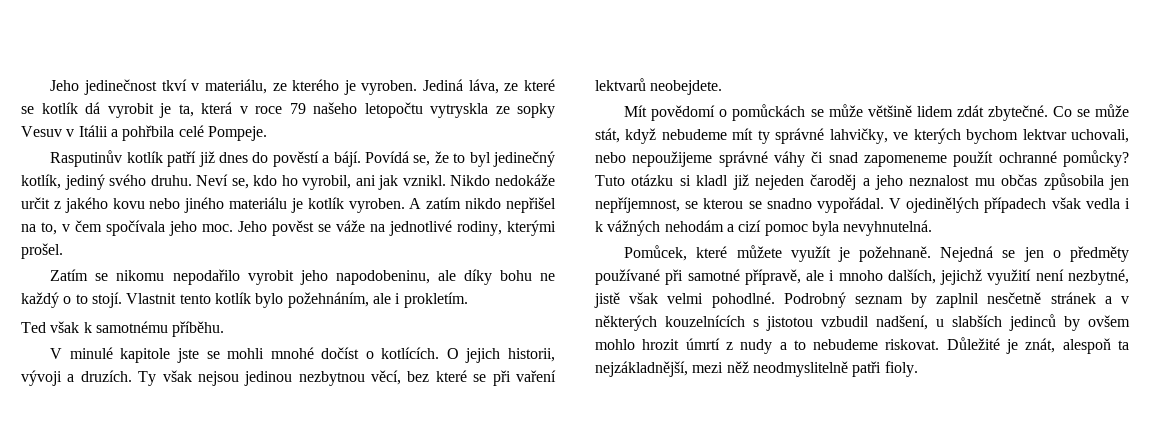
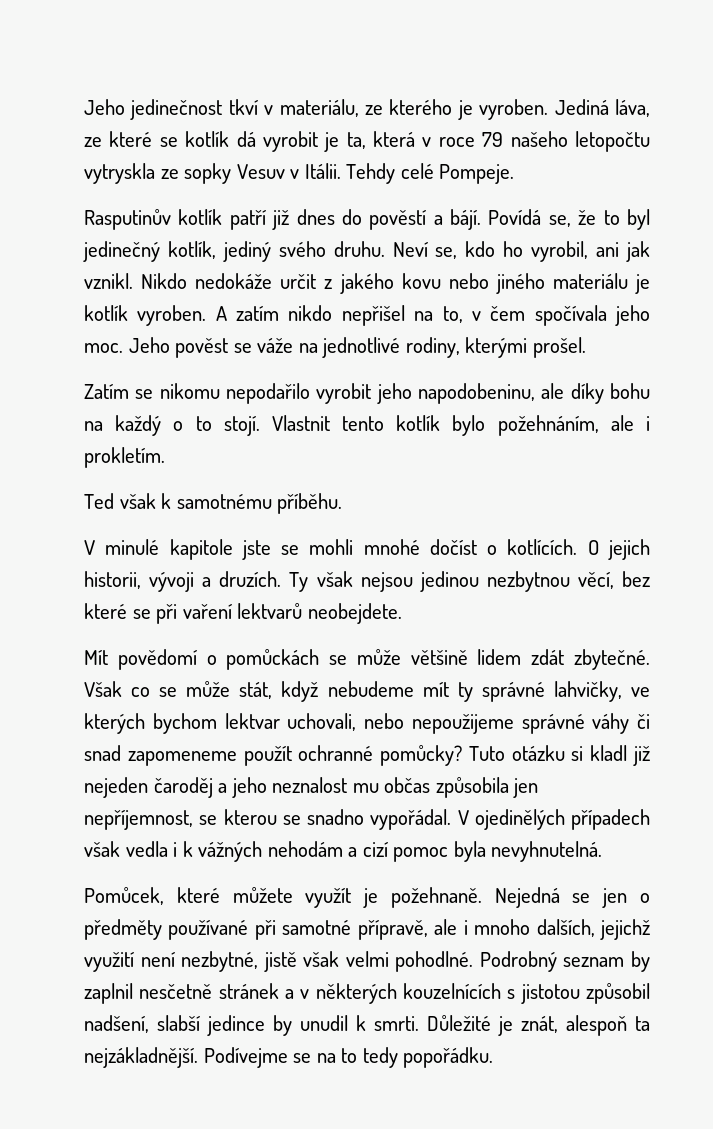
- Jediná láva, ze které se kotlík dá vyrobit je ta, která v roce 79 našeho letopočtu vytryskla ze sopky Vesuv v Itálii a pohřbila celé Pompeje.
+ Jediná láva, ze které se kotlík dá vyrobit je ta, která v roce 79 našeho letopočtu vytryskla ze sopky Vesuv v Itálii. Tehdy celé Pompeje.
- Zatím se nikomu nepodařilo vyrobit jeho napodobeninu, ale díky bohu ne každý o to stojí.
+ Zatím se nikomu nepodařilo vyrobit jeho napodobeninu, ale díky bohu na každý o to stojí.
- Co se může stát, když nebudeme mít ty správné lahvičky, ve kterých bychom lektvar uchovali, nebo nepoužijeme správné váhy či snad zapomeneme použít ochranné pomůcky?
+ Však co se může stát, když nebudeme mít ty správné lahvičky, ve kterých bychom lektvar uchovali, nebo nepoužijeme správné váhy či snad zapomeneme použít ochranné pomůcky?
- Podrobný seznam by zaplnil nesčetně stránek a v některých kouzelnících s jistotou vzbudil nadšení, u slabších jedinců by ovšem mohlo hrozit úmrtí z nudy a to nebudeme riskovat.
+ Podrobný seznam by zaplnil nesčetně stránek a v některých kouzelnících s jistotou způsobil nadšení, slabší jedince by unudil k smrti.
- Důležité je znát, alespoň ta nejzákladnější, mezi něž neodmyslitelně patři fioly.
+ Důležité je znát, alespoň ta nejzákladnější. Podívejme se na to tedy popořádku.

